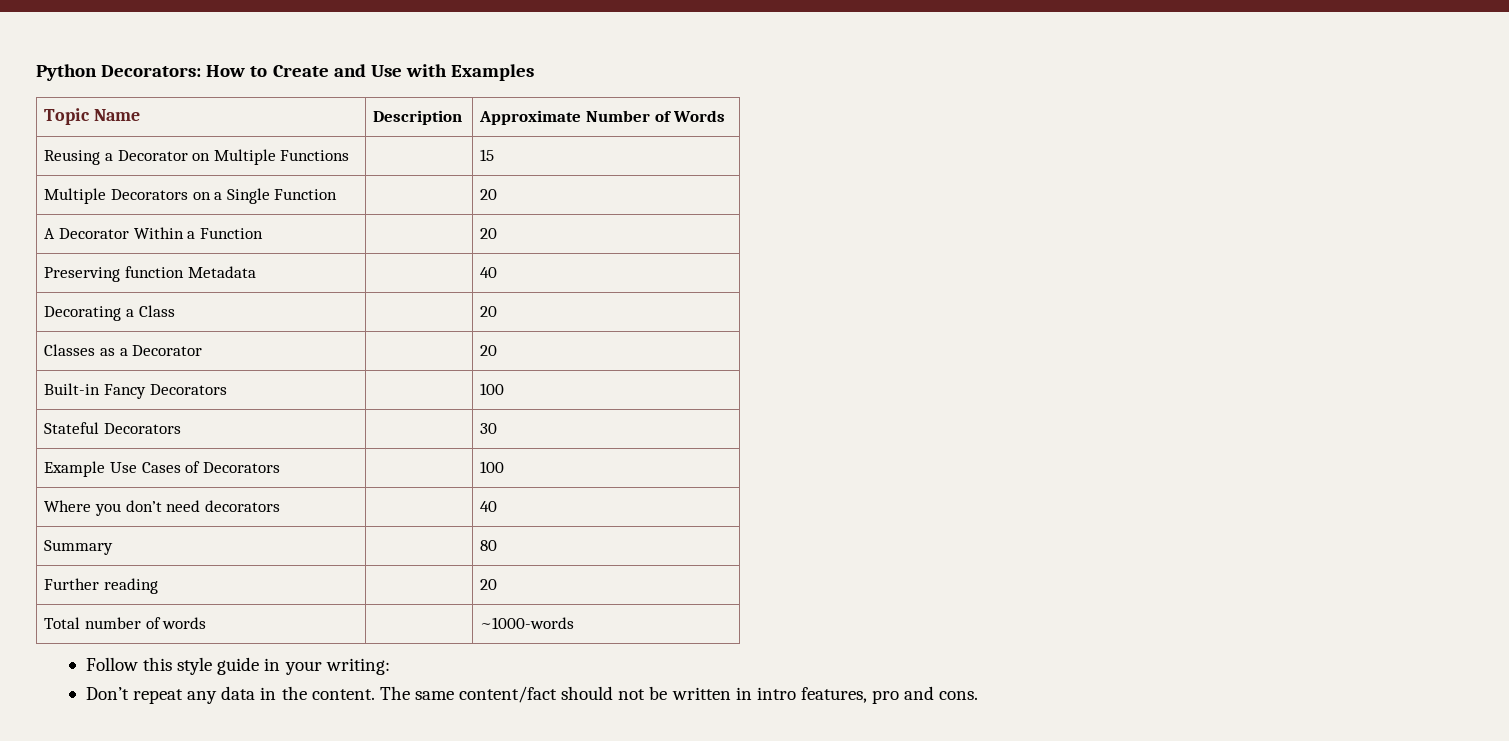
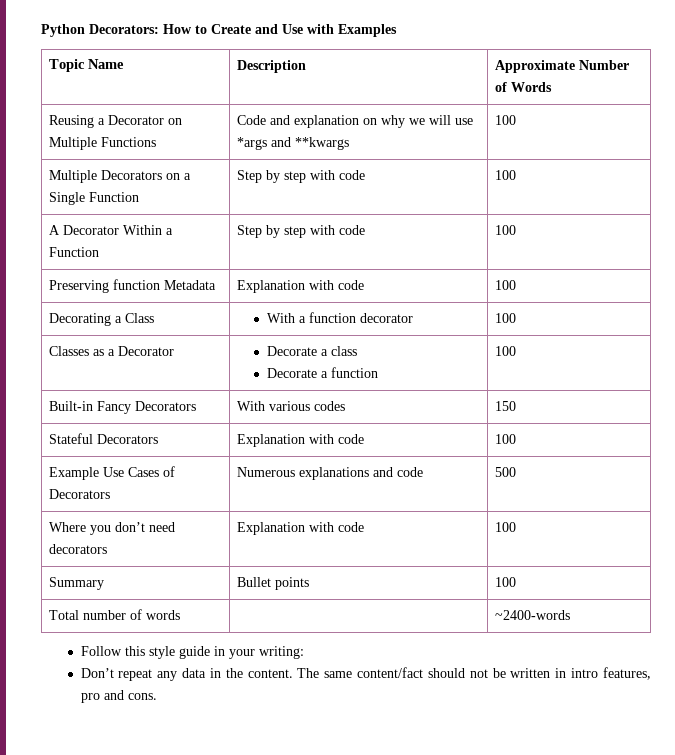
- Reusing a Decorator on Multiple Functions | | 15
+ Reusing a Decorator on Multiple Functions | Code and explanation on why we will use *args and **kwargs | 100
- Multiple Decorators on a Single Function | | 20
+ Multiple Decorators on a Single Function | Step by step with code | 100
- A Decorator Within a Function | | 20
+ A Decorator Within a Function | Step by step with code | 100
- Preserving function Metadata | | 40
+ Preserving function Metadata | Explanation with code | 100
- Decorating a Class | | 20
+ Decorating a Class | With a function decorator | 100
- Classes as a Decorator | | 20
- Built-in Fancy Decorators | | 100
- Stateful Decorators | | 30
+ Classes as a Decorator | Decorate a class
+ Decorate a function | 100
+ Built-in Fancy Decorators | With various codes | 150
+ Stateful Decorators | Explanation with code | 100
- Example Use Cases of Decorators | | 100
+ Example Use Cases of Decorators | Numerous explanations and code | 500
- Where you don’t need decorators | | 40
- Summary | | 80
- Further reading | | 20
+ Where you don’t need decorators | Explanation with code | 100
+ Summary | Bullet points | 100
- Total number of words | | ~1000-words
+ Total number of words | | ~2400-words

